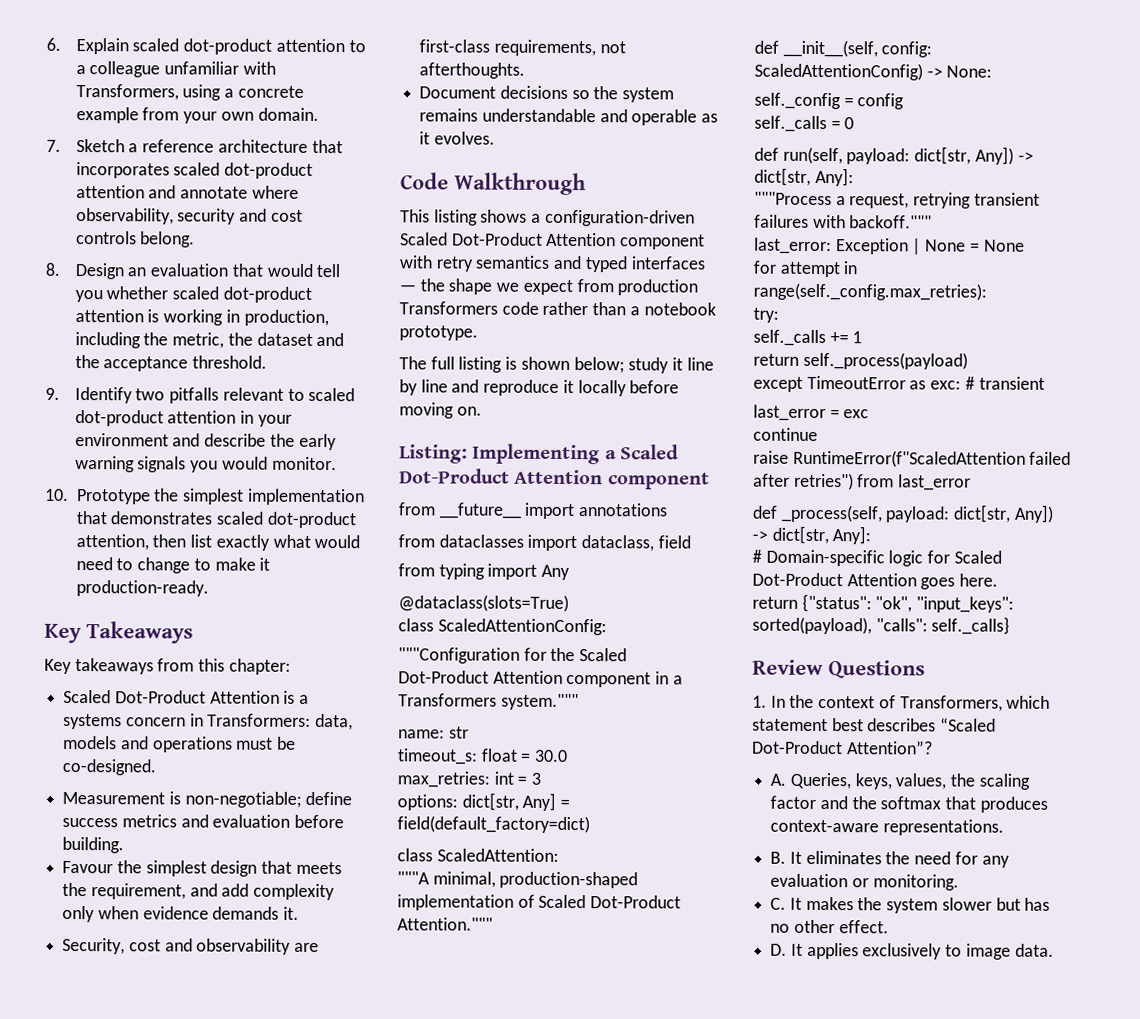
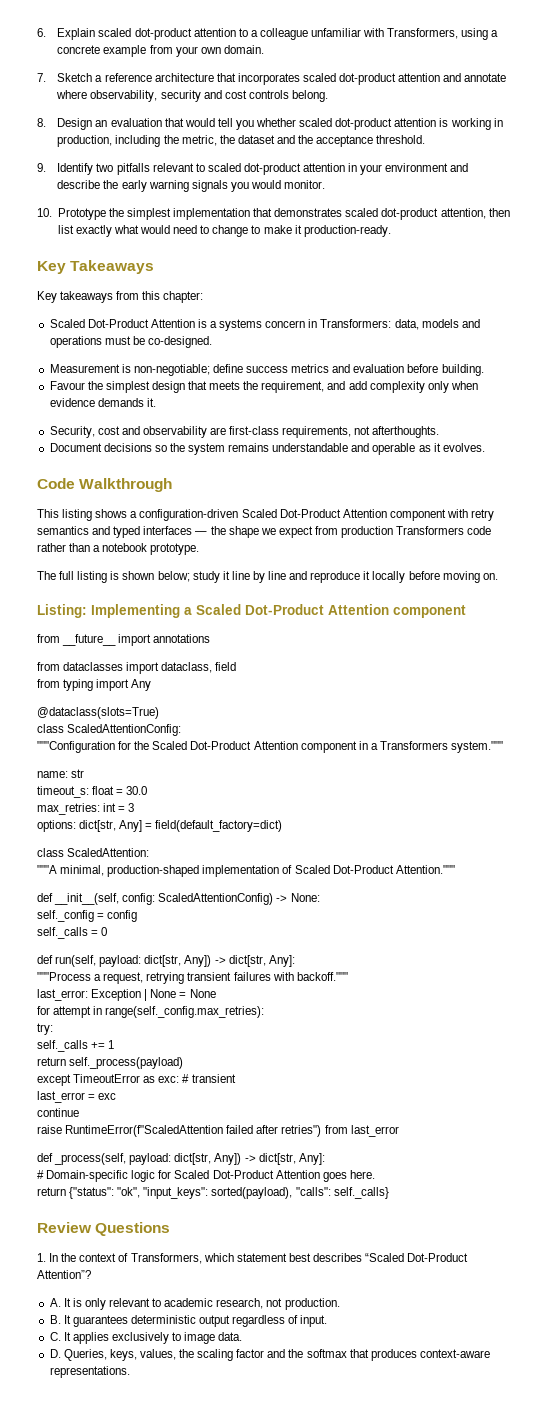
- A. Queries, keys, values, the scaling factor and the softmax that produces context-aware representations.
+ A. It is only relevant to academic research, not production.
+ B. It guarantees deterministic output regardless of input.
+ C. It applies exclusively to image data.
+ D. Queries, keys, values, the scaling factor and the softmax that produces context-aware representations.
- B. It eliminates the need for any evaluation or monitoring.
- C. It makes the system slower but has no other effect.
- D. It applies exclusively to image data.

